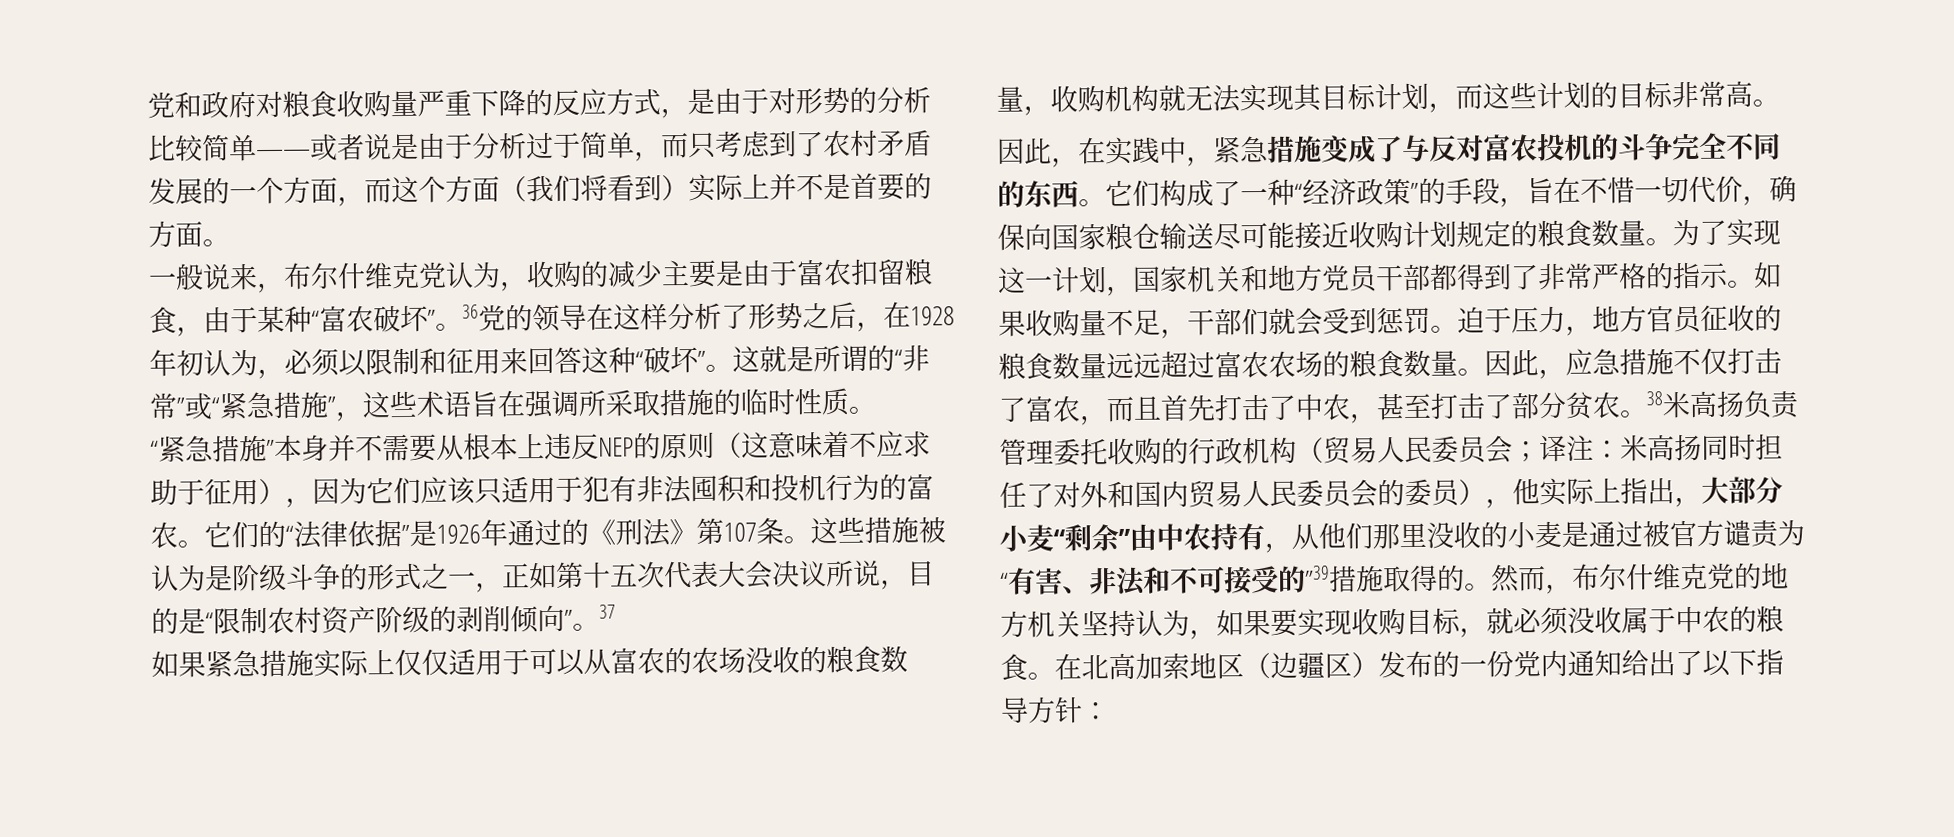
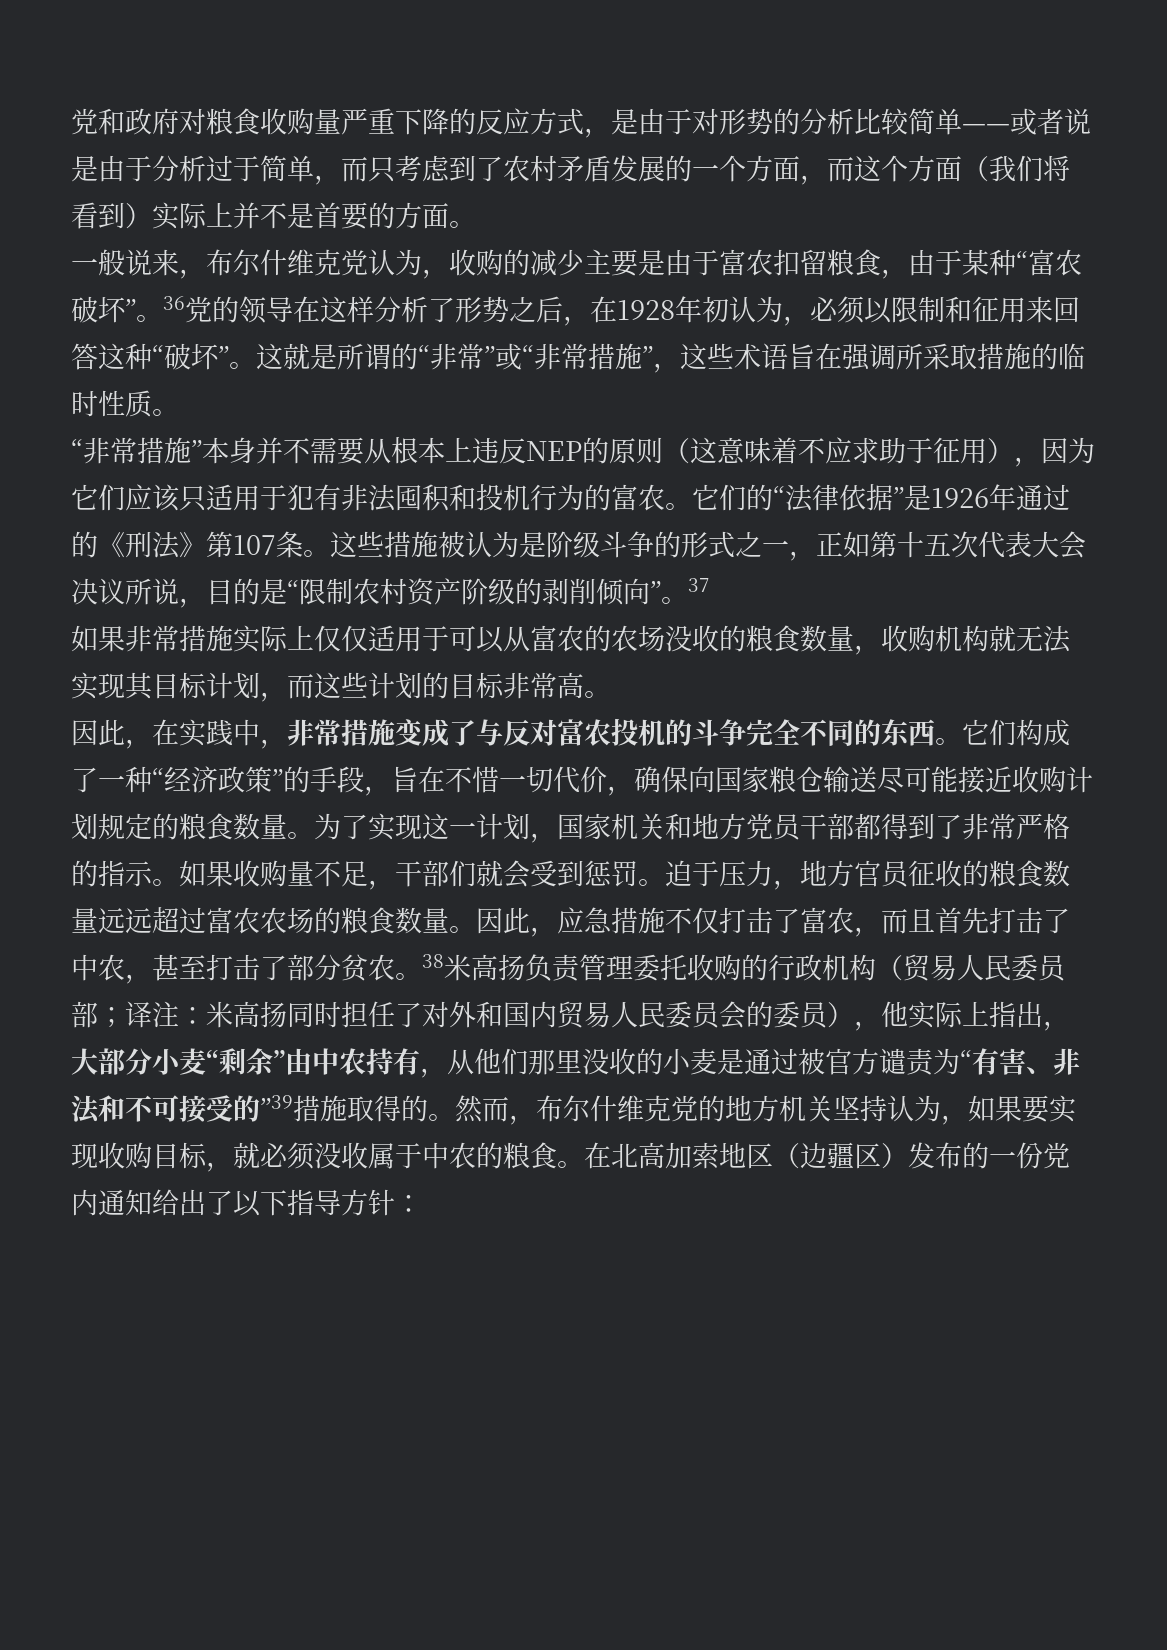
- 这就是所谓的“非常”或“紧急措施”，这些术语旨在强调所采取措施的临时性质。
+ 这就是所谓的“非常”或“非常措施”，这些术语旨在强调所采取措施的临时性质。
- “紧急措施”本身并不需要从根本上违反NEP的原则（这意味着不应求助于征用），因为它们应该只适用于犯有非法囤积和投机行为的富农。
+ “非常措施”本身并不需要从根本上违反NEP的原则（这意味着不应求助于征用），因为它们应该只适用于犯有非法囤积和投机行为的富农。
- 如果紧急措施实际上仅仅适用于可以从富农的农场没收的粮食数量，收购机构就无法实现其目标计划，而这些计划的目标非常高。
+ 如果非常措施实际上仅仅适用于可以从富农的农场没收的粮食数量，收购机构就无法实现其目标计划，而这些计划的目标非常高。
- 因此，在实践中，紧急措施变成了与反对富农投机的斗争完全不同的东西。
+ 因此，在实践中，非常措施变成了与反对富农投机的斗争完全不同的东西。
- 38米高扬负责管理委托收购的行政机构（贸易人民委员会；译注：米高扬同时担任了对外和国内贸易人民委员会的委员），他实际上指出，大部分小麦“剩余”由中农持有，从他们那里没收的小麦是通过被官方谴责为“有害、非法和不可接受的”39措施取得的。
+ 38米高扬负责管理委托收购的行政机构（贸易人民委员部；译注：米高扬同时担任了对外和国内贸易人民委员会的委员），他实际上指出，大部分小麦“剩余”由中农持有，从他们那里没收的小麦是通过被官方谴责为“有害、非法和不可接受的”39措施取得的。

